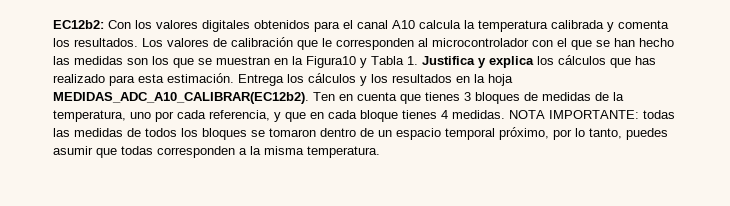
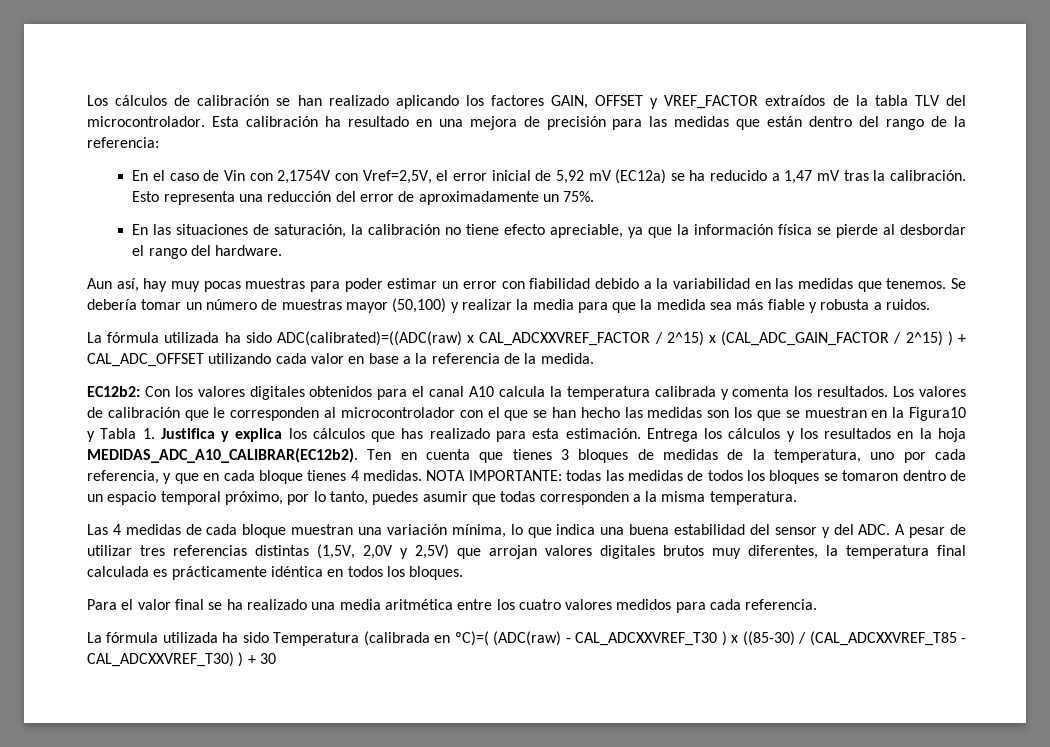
+ Los cálculos de calibración se han realizado aplicando los factores GAIN, OFFSET y VREF_FACTOR extraídos de la tabla TLV del microcontrolador. Esta calibración ha resultado en una mejora de precisión para las medidas que están dentro del rango de la referencia:
+ En el caso de Vin con 2,1754V con Vref=2,5V, el error inicial de 5,92 mV (EC12a) se ha reducido a 1,47 mV tras la calibración. Esto representa una reducción del error de aproximadamente un 75%.
+ En las situaciones de saturación, la calibración no tiene efecto apreciable, ya que la información física se pierde al desbordar el rango del hardware.
+ Aun así, hay muy pocas muestras para poder estimar un error con fiabilidad debido a la variabilidad en las medidas que tenemos. Se debería tomar un número de muestras mayor (50,100) y realizar la media para que la medida sea más fiable y robusta a ruidos.
+ La fórmula utilizada ha sido ADC(calibrated)=((ADC(raw) x CAL_ADCXXVREF_FACTOR / 2^15) x (CAL_ADC_GAIN_FACTOR / 2^15) ) + CAL_ADC_OFFSET utilizando cada valor en base a la referencia de la medida.
+ Las 4 medidas de cada bloque muestran una variación mínima, lo que indica una buena estabilidad del sensor y del ADC. A pesar de utilizar tres referencias distintas (1,5V, 2,0V y 2,5V) que arrojan valores digitales brutos muy diferentes, la temperatura final calculada es prácticamente idéntica en todos los bloques.
+ Para el valor final se ha realizado una media aritmética entre los cuatro valores medidos para cada referencia.
+ La fórmula utilizada ha sido Temperatura (calibrada en ºC)=( (ADC(raw) - CAL_ADCXXVREF_T30 ) x ((85-30) / (CAL_ADCXXVREF_T85 - CAL_ADCXXVREF_T30) ) + 30

